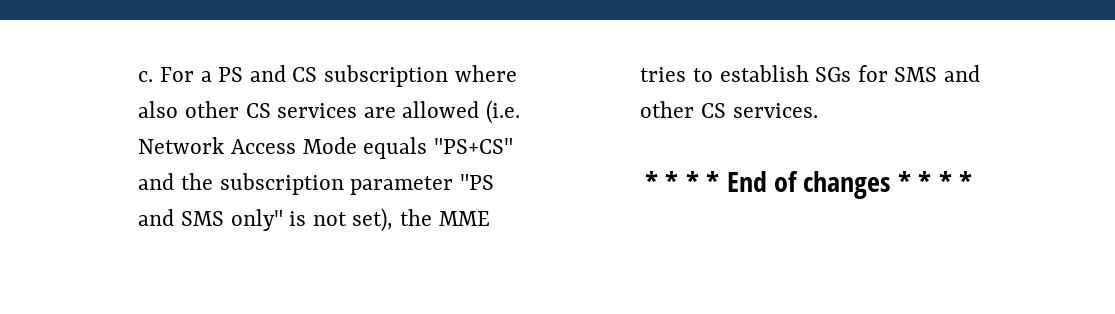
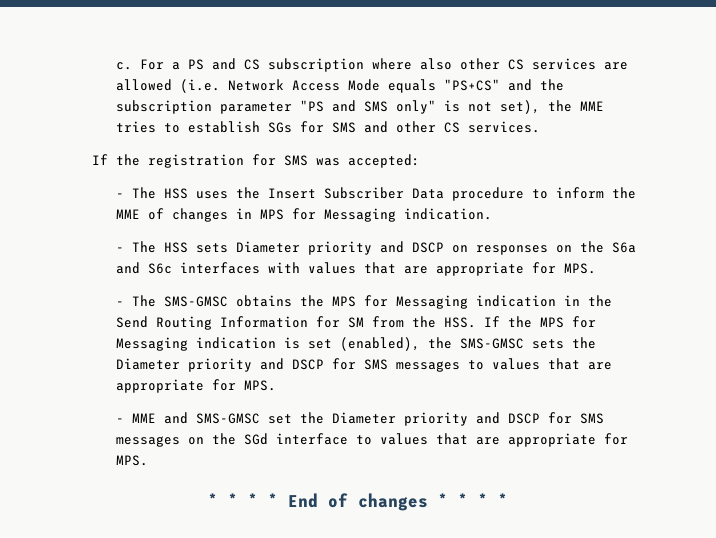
+ If the registration for SMS was accepted:
+ - The HSS uses the Insert Subscriber Data procedure to inform the MME of changes in MPS for Messaging indication.
+ - The HSS sets Diameter priority and DSCP on responses on the S6a and S6c interfaces with values that are appropriate for MPS.
+ - The SMS-GMSC obtains the MPS for Messaging indication in the Send Routing Information for SM from the HSS. If the MPS for Messaging indication is set (enabled), the SMS-GMSC sets the Diameter priority and DSCP for SMS messages to values that are appropriate for MPS.
+ - MME and SMS-GMSC set the Diameter priority and DSCP for SMS messages on the SGd interface to values that are appropriate for MPS.

